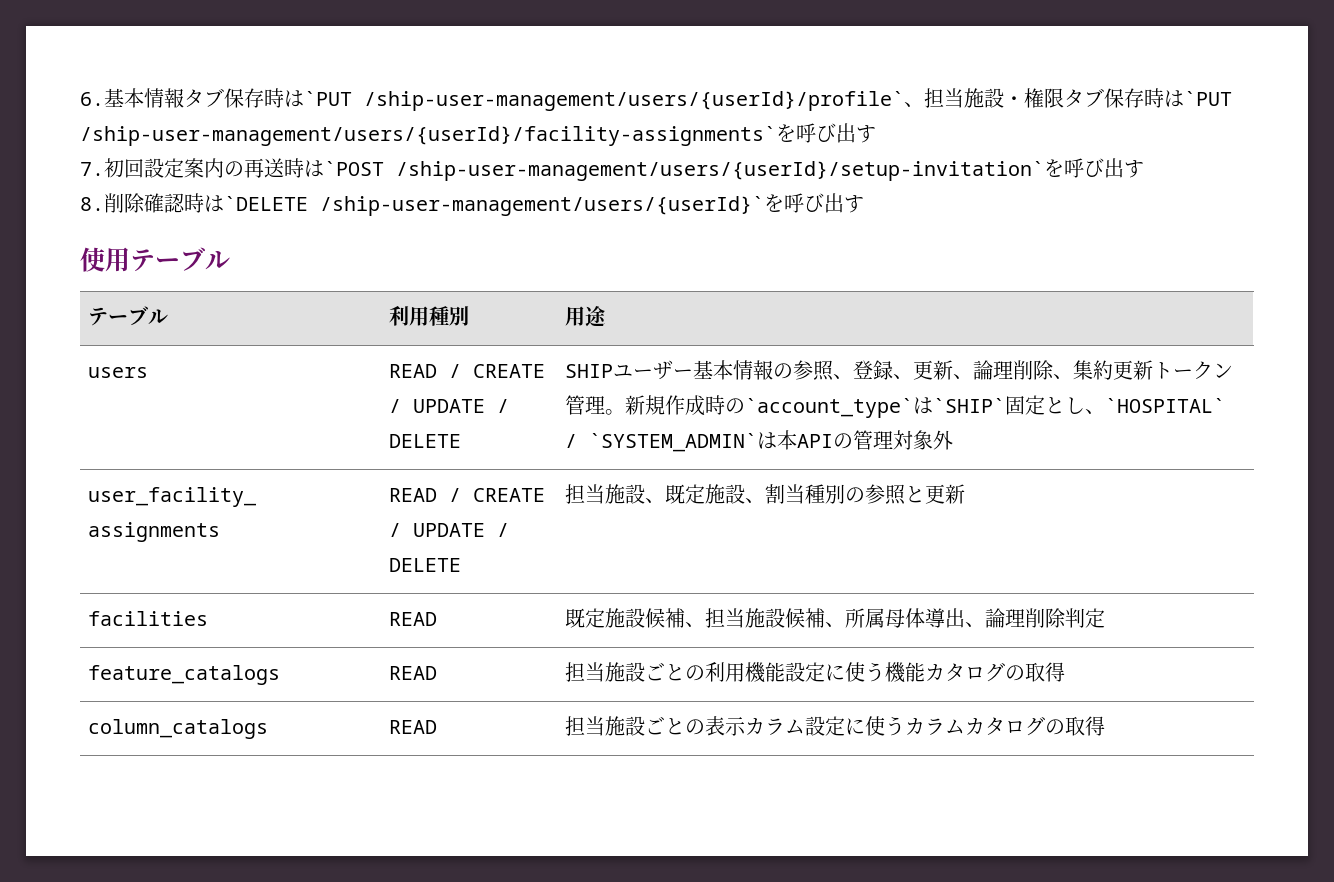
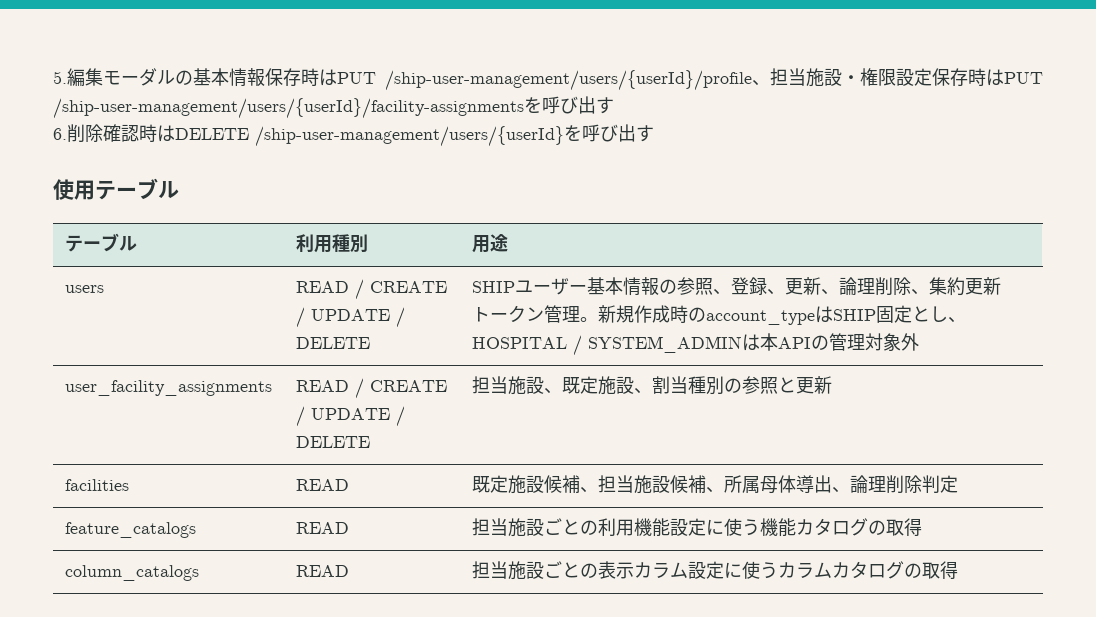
- 6.基本情報タブ保存時は`PUT /ship-user-management/users/{userId}/profile`、担当施設・権限タブ保存時は`PUT /ship-user-management/users/{userId}/facility-assignments`を呼び出す
- 7.初回設定案内の再送時は`POST /ship-user-management/users/{userId}/setup-invitation`を呼び出す
- 8.削除確認時は`DELETE /ship-user-management/users/{userId}`を呼び出す
+ 5.編集モーダルの基本情報保存時はPUT /ship-user-management/users/{userId}/profile、担当施設・権限設定保存時はPUT /ship-user-management/users/{userId}/facility-assignmentsを呼び出す
+ 6.削除確認時はDELETE /ship-user-management/users/{userId}を呼び出す
- 新規作成時の`account_type`は`SHIP`固定とし、`HOSPITAL` / `SYSTEM_ADMIN`は本APIの管理対象外
+ 新規作成時のaccount_typeはSHIP固定とし、HOSPITAL / SYSTEM_ADMINは本APIの管理対象外

